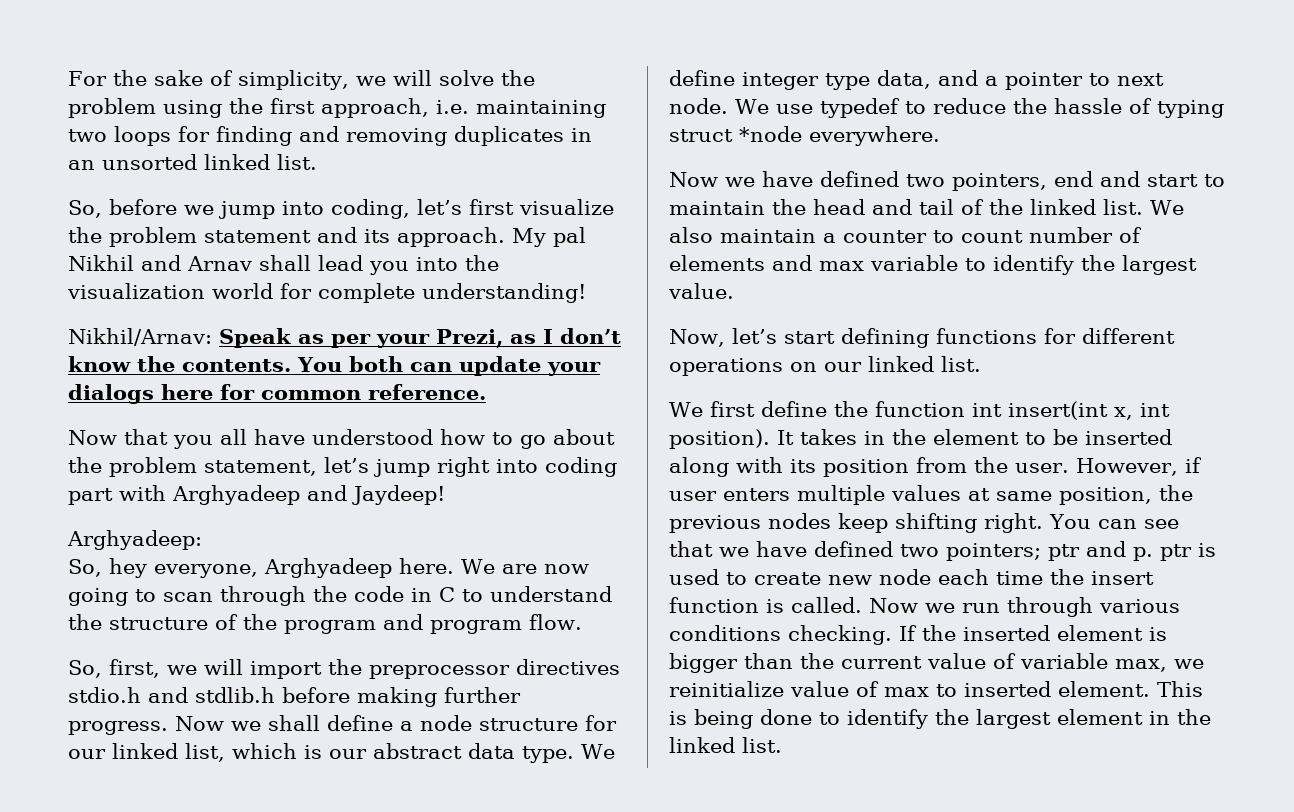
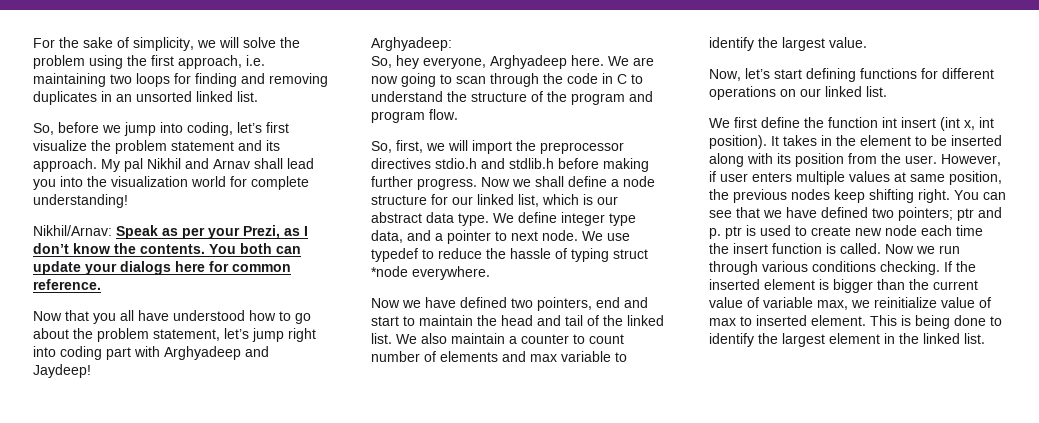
- We first define the function int insert(int x, int position).
+ We first define the function int insert (int x, int position).

